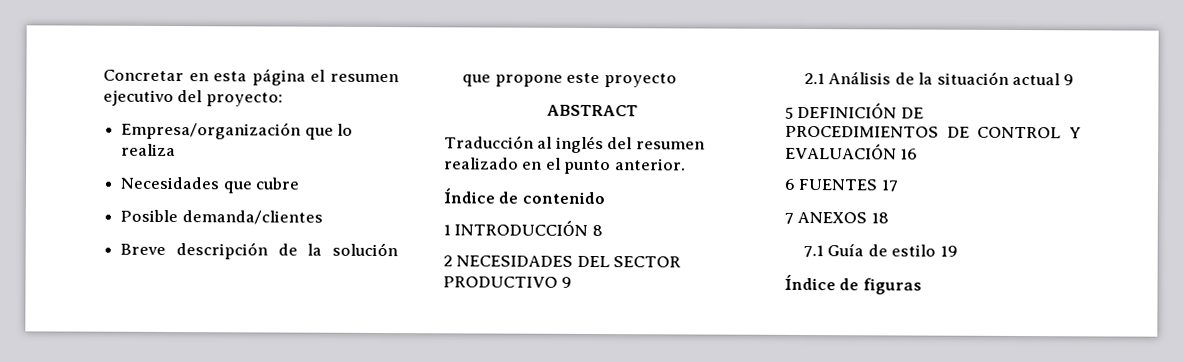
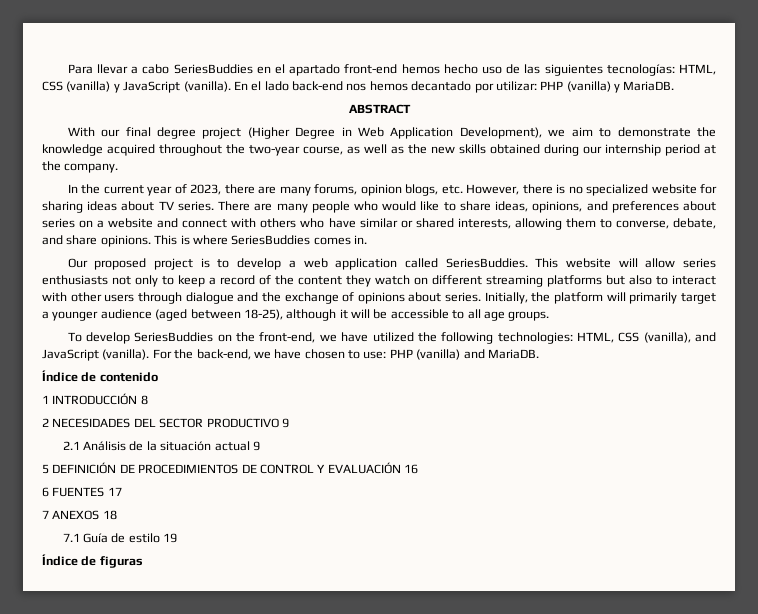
- Concretar en esta página el resumen ejecutivo del proyecto:
- Empresa/organización que lo realiza
- Necesidades que cubre
- Posible demanda/clientes
- Breve descripción de la solución que propone este proyecto
+ Para llevar a cabo SeriesBuddies en el apartado front-end hemos hecho uso de las siguientes tecnologías: HTML, CSS (vanilla) y JavaScript (vanilla). En el lado back-end nos hemos decantado por utilizar: PHP (vanilla) y MariaDB.
  ABSTRACT
- Traducción al inglés del resumen realizado en el punto anterior.
+ With our final degree project (Higher Degree in Web Application Development), we aim to demonstrate the knowledge acquired throughout the two-year course, as well as the new skills obtained during our internship period at the company.
+ In the current year of 2023, there are many forums, opinion blogs, etc. However, there is no specialized website for sharing ideas about TV series. There are many people who would like to share ideas, opinions, and preferences about series on a website and connect with others who have similar or shared interests, allowing them to converse, debate, and share opinions. This is where SeriesBuddies comes in.
+ Our proposed project is to develop a web application called SeriesBuddies. This website will allow series enthusiasts not only to keep a record of the content they watch on different streaming platforms but also to interact with other users through dialogue and the exchange of opinions about series. Initially, the platform will primarily target a younger audience (aged between 18-25), although it will be accessible to all age groups.
+ To develop SeriesBuddies on the front-end, we have utilized the following technologies: HTML, CSS (vanilla), and JavaScript (vanilla). For the back-end, we have chosen to use: PHP (vanilla) and MariaDB.

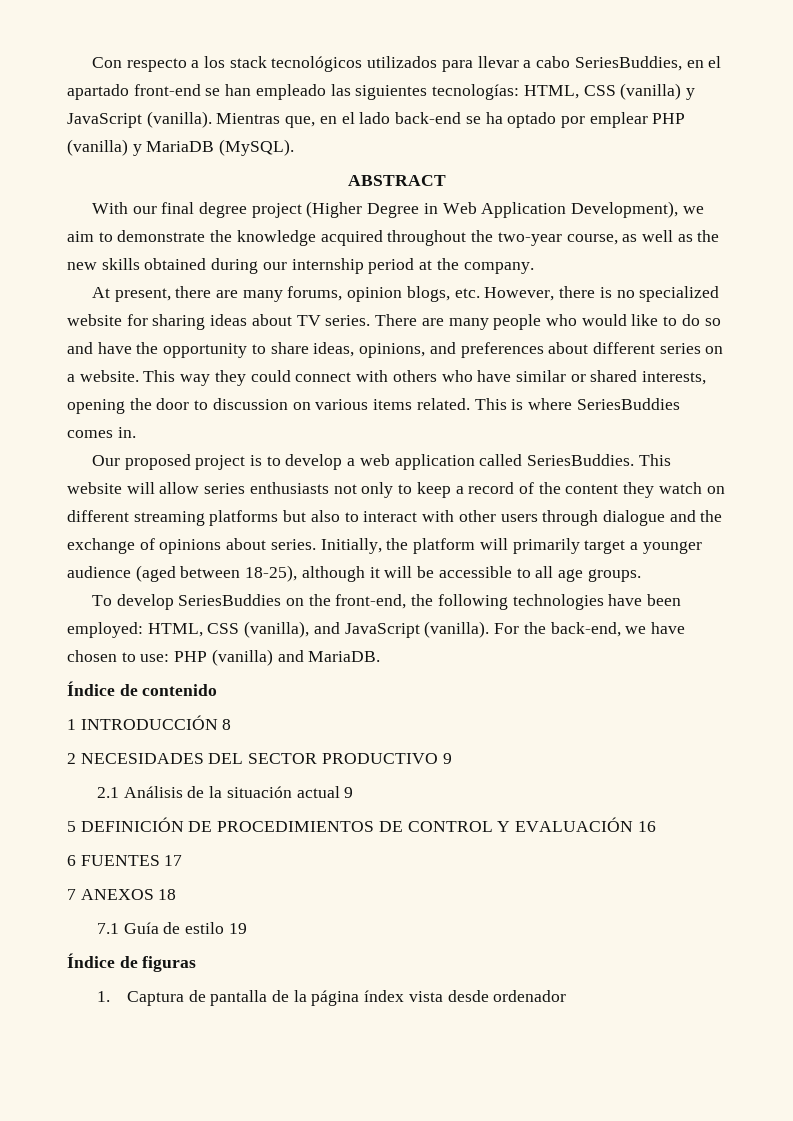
- Para llevar a cabo SeriesBuddies en el apartado front-end hemos hecho uso de las siguientes tecnologías: HTML, CSS (vanilla) y JavaScript (vanilla).
+ Con respecto a los stack tecnológicos utilizados para llevar a cabo SeriesBuddies, en el apartado front-end se han empleado las siguientes tecnologías: HTML, CSS (vanilla) y JavaScript (vanilla).
- En el lado back-end nos hemos decantado por utilizar: PHP (vanilla) y MariaDB.
+ Mientras que, en el lado back-end se ha optado por emplear PHP (vanilla) y MariaDB (MySQL).
- In the current year of 2023, there are many forums, opinion blogs, etc. However, there is no specialized website for sharing ideas about TV series.
+ At present, there are many forums, opinion blogs, etc. However, there is no specialized website for sharing ideas about TV series.
- There are many people who would like to share ideas, opinions, and preferences about series on a website and connect with others who have similar or shared interests, allowing them to converse, debate, and share opinions.
+ There are many people who would like to do so and have the opportunity to share ideas, opinions, and preferences about different series on a website. This way they could connect with others who have similar or shared interests, opening the door to discussion on various items related.
- To develop SeriesBuddies on the front-end, we have utilized the following technologies: HTML, CSS (vanilla), and JavaScript (vanilla).
+ To develop SeriesBuddies on the front-end, the following technologies have been employed: HTML, CSS (vanilla), and JavaScript (vanilla).
+ 1. Captura de pantalla de la página índex vista desde ordenador

